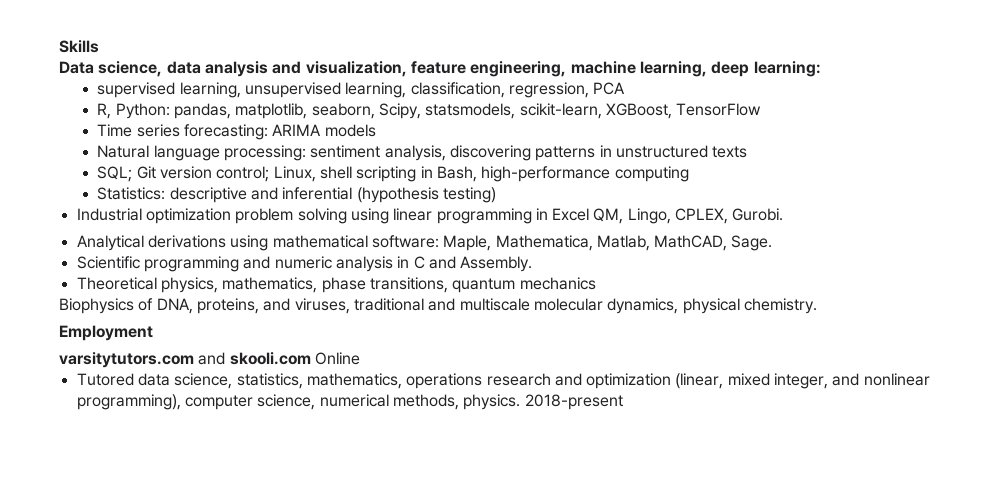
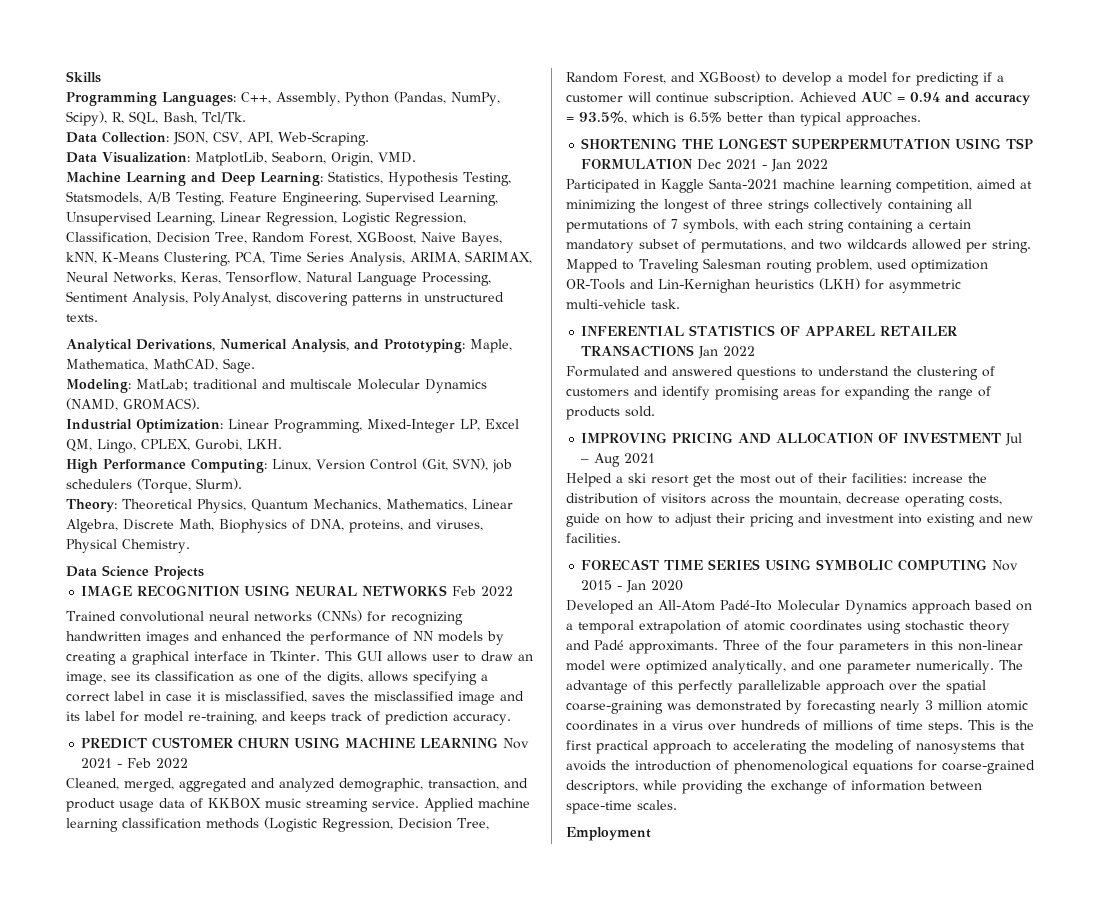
- Data science, data analysis and visualization, feature engineering, machine learning, deep learning:
- supervised learning, unsupervised learning, classification, regression, PCA
- R, Python: pandas, matplotlib, seaborn, Scipy, statsmodels, scikit-learn, XGBoost, TensorFlow
- Time series forecasting: ARIMA models
- Natural language processing: sentiment analysis, discovering patterns in unstructured texts
- SQL; Git version control; Linux, shell scripting in Bash, high-performance computing
- Statistics: descriptive and inferential (hypothesis testing)
- Industrial optimization problem solving using linear programming in Excel QM, Lingo, CPLEX, Gurobi.
- Analytical derivations using mathematical software: Maple, Mathematica, Matlab, MathCAD, Sage.
- Scientific programming and numeric analysis in C and Assembly.
- Theoretical physics, mathematics, phase transitions, quantum mechanics
- Biophysics of DNA, proteins, and viruses, traditional and multiscale molecular dynamics, physical chemistry.
+ Programming Languages: C++, Assembly, Python (Pandas, NumPy, Scipy), R, SQL, Bash, Tcl/Tk.
+ Data Collection: JSON, CSV, API, Web-Scraping.
+ Data Visualization: MatplotLib, Seaborn, Origin, VMD.
+ Machine Learning and Deep Learning: Statistics, Hypothesis Testing, Statsmodels, A/B Testing, Feature Engineering, Supervised Learning, Unsupervised Learning, Linear Regression, Logistic Regression, Classification, Decision Tree, Random Forest, XGBoost, Naive Bayes, kNN, K-Means Clustering, PCA, Time Series Analysis, ARIMA, SARIMAX, Neural Networks, Keras, Tensorflow, Natural Language Processing, Sentiment Analysis, PolyAnalyst, discovering patterns in unstructured texts.
+ Analytical Derivations, Numerical Analysis, and Prototyping: Maple, Mathematica, MathCAD, Sage.
+ Modeling: MatLab; traditional and multiscale Molecular Dynamics (NAMD, GROMACS).
+ Industrial Optimization: Linear Programming, Mixed-Integer LP, Excel QM, Lingo, CPLEX, Gurobi, LKH.
+ High Performance Computing: Linux, Version Control (Git, SVN), job schedulers (Torque, Slurm).
+ Theory: Theoretical Physics, Quantum Mechanics, Mathematics, Linear Algebra, Discrete Math, Biophysics of DNA, proteins, and viruses, Physical Chemistry.
+ Data Science Projects
+ IMAGE RECOGNITION USING NEURAL NETWORKS Feb 2022
+ Trained convolutional neural networks (CNNs) for recognizing handwritten images and enhanced the performance of NN models by creating a graphical interface in Tkinter. This GUI allows user to draw an image, see its classification as one of the digits, allows specifying a correct label in case it is misclassified, saves the misclassified image and its label for model re-training, and keeps track of prediction accuracy.
+ PREDICT CUSTOMER CHURN USING MACHINE LEARNING Nov 2021 - Feb 2022
+ Cleaned, merged, aggregated and analyzed demographic, transaction, and product usage data of KKBOX music streaming service. Applied machine learning classification methods (Logistic Regression, Decision Tree, Random Forest, and XGBoost) to develop a model for predicting if a customer will continue subscription. Achieved AUC = 0.94 and accuracy = 93.5%, which is 6.5% better than typical approaches.
+ SHORTENING THE LONGEST SUPERPERMUTATION USING TSP FORMULATION Dec 2021 - Jan 2022
+ Participated in Kaggle Santa-2021 machine learning competition, aimed at minimizing the longest of three strings collectively containing all permutations of 7 symbols, with each string containing a certain mandatory subset of permutations, and two wildcards allowed per string. Mapped to Traveling Salesman routing problem, used optimization OR-Tools and Lin-Kernighan heuristics (LKH) for asymmetric multi-vehicle task.
+ INFERENTIAL STATISTICS OF APPAREL RETAILER TRANSACTIONS Jan 2022
+ Formulated and answered questions to understand the clustering of customers and identify promising areas for expanding the range of products sold.
+ IMPROVING PRICING AND ALLOCATION OF INVESTMENT Jul – Aug 2021
+ Helped a ski resort get the most out of their facilities: increase the distribution of visitors across the mountain, decrease operating costs, guide on how to adjust their pricing and investment into existing and new facilities.
+ FORECAST TIME SERIES USING SYMBOLIC COMPUTING Nov 2015 - Jan 2020
+ Developed an All-Atom Padé-Ito Molecular Dynamics approach based on a temporal extrapolation of atomic coordinates using stochastic theory and Padé approximants. Three of the four parameters in this non-linear model were optimized analytically, and one parameter numerically. The advantage of this perfectly parallelizable approach over the spatial coarse-graining was demonstrated by forecasting nearly 3 million atomic coordinates in a virus over hundreds of millions of time steps. This is the first practical approach to accelerating the modeling of nanosystems that avoids the introduction of phenomenological equations for coarse-grained descriptors, while providing the exchange of information between space-time scales.
  Employment
- varsitytutors.com and skooli.com Online
- Tutored data science, statistics, mathematics, operations research and optimization (linear, mixed integer, and nonlinear programming), computer science, numerical methods, physics. 2018-present

